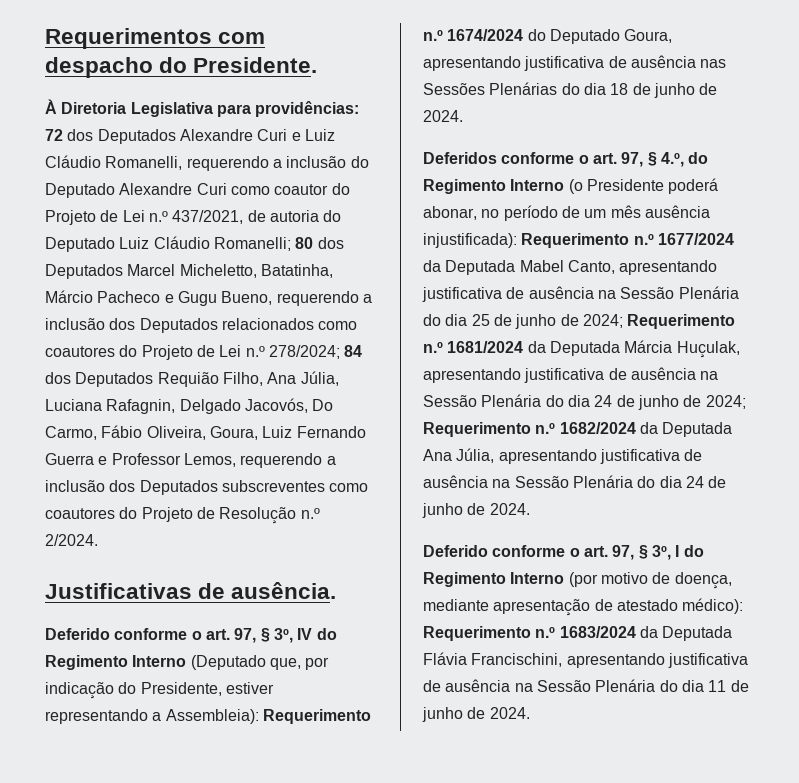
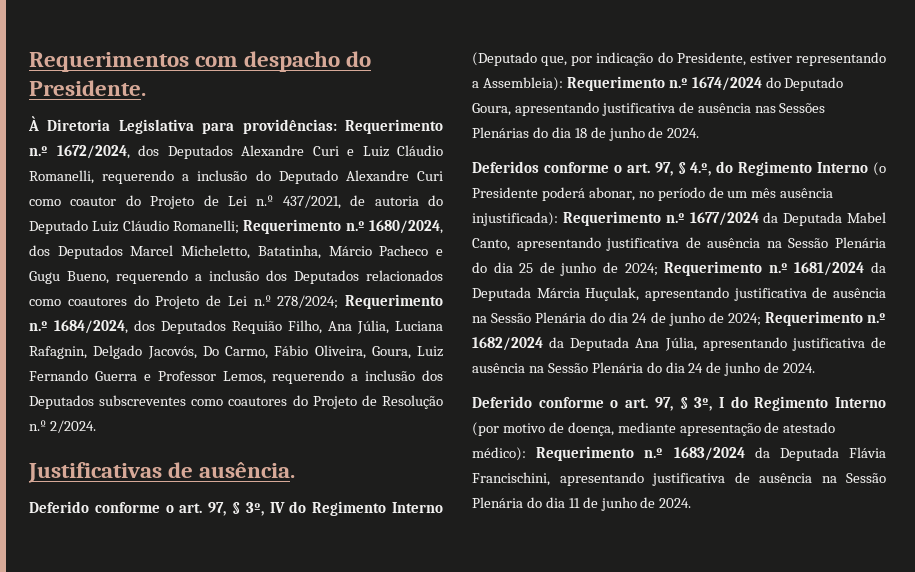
- 72 dos Deputados Alexandre Curi e Luiz Cláudio Romanelli, requerendo a inclusão do Deputado Alexandre Curi como coautor do Projeto de Lei n.º 437/2021, de autoria do Deputado Luiz Cláudio Romanelli;
+ Requerimento n.º 1672/2024, dos Deputados Alexandre Curi e Luiz Cláudio Romanelli, requerendo a inclusão do Deputado Alexandre Curi como coautor do Projeto de Lei n.º 437/2021, de autoria do Deputado Luiz Cláudio Romanelli;
- 80 dos Deputados Marcel Micheletto, Batatinha, Márcio Pacheco e Gugu Bueno, requerendo a inclusão dos Deputados relacionados como coautores do Projeto de Lei n.º 278/2024;
+ Requerimento n.º 1680/2024, dos Deputados Marcel Micheletto, Batatinha, Márcio Pacheco e Gugu Bueno, requerendo a inclusão dos Deputados relacionados como coautores do Projeto de Lei n.º 278/2024;
- 84 dos Deputados Requião Filho, Ana Júlia, Luciana Rafagnin, Delgado Jacovós, Do Carmo, Fábio Oliveira, Goura, Luiz Fernando Guerra e Professor Lemos, requerendo a inclusão dos Deputados subscreventes como coautores do Projeto de Resolução n.º 2/2024.
+ Requerimento n.º 1684/2024, dos Deputados Requião Filho, Ana Júlia, Luciana Rafagnin, Delgado Jacovós, Do Carmo, Fábio Oliveira, Goura, Luiz Fernando Guerra e Professor Lemos, requerendo a inclusão dos Deputados subscreventes como coautores do Projeto de Resolução n.º 2/2024.

